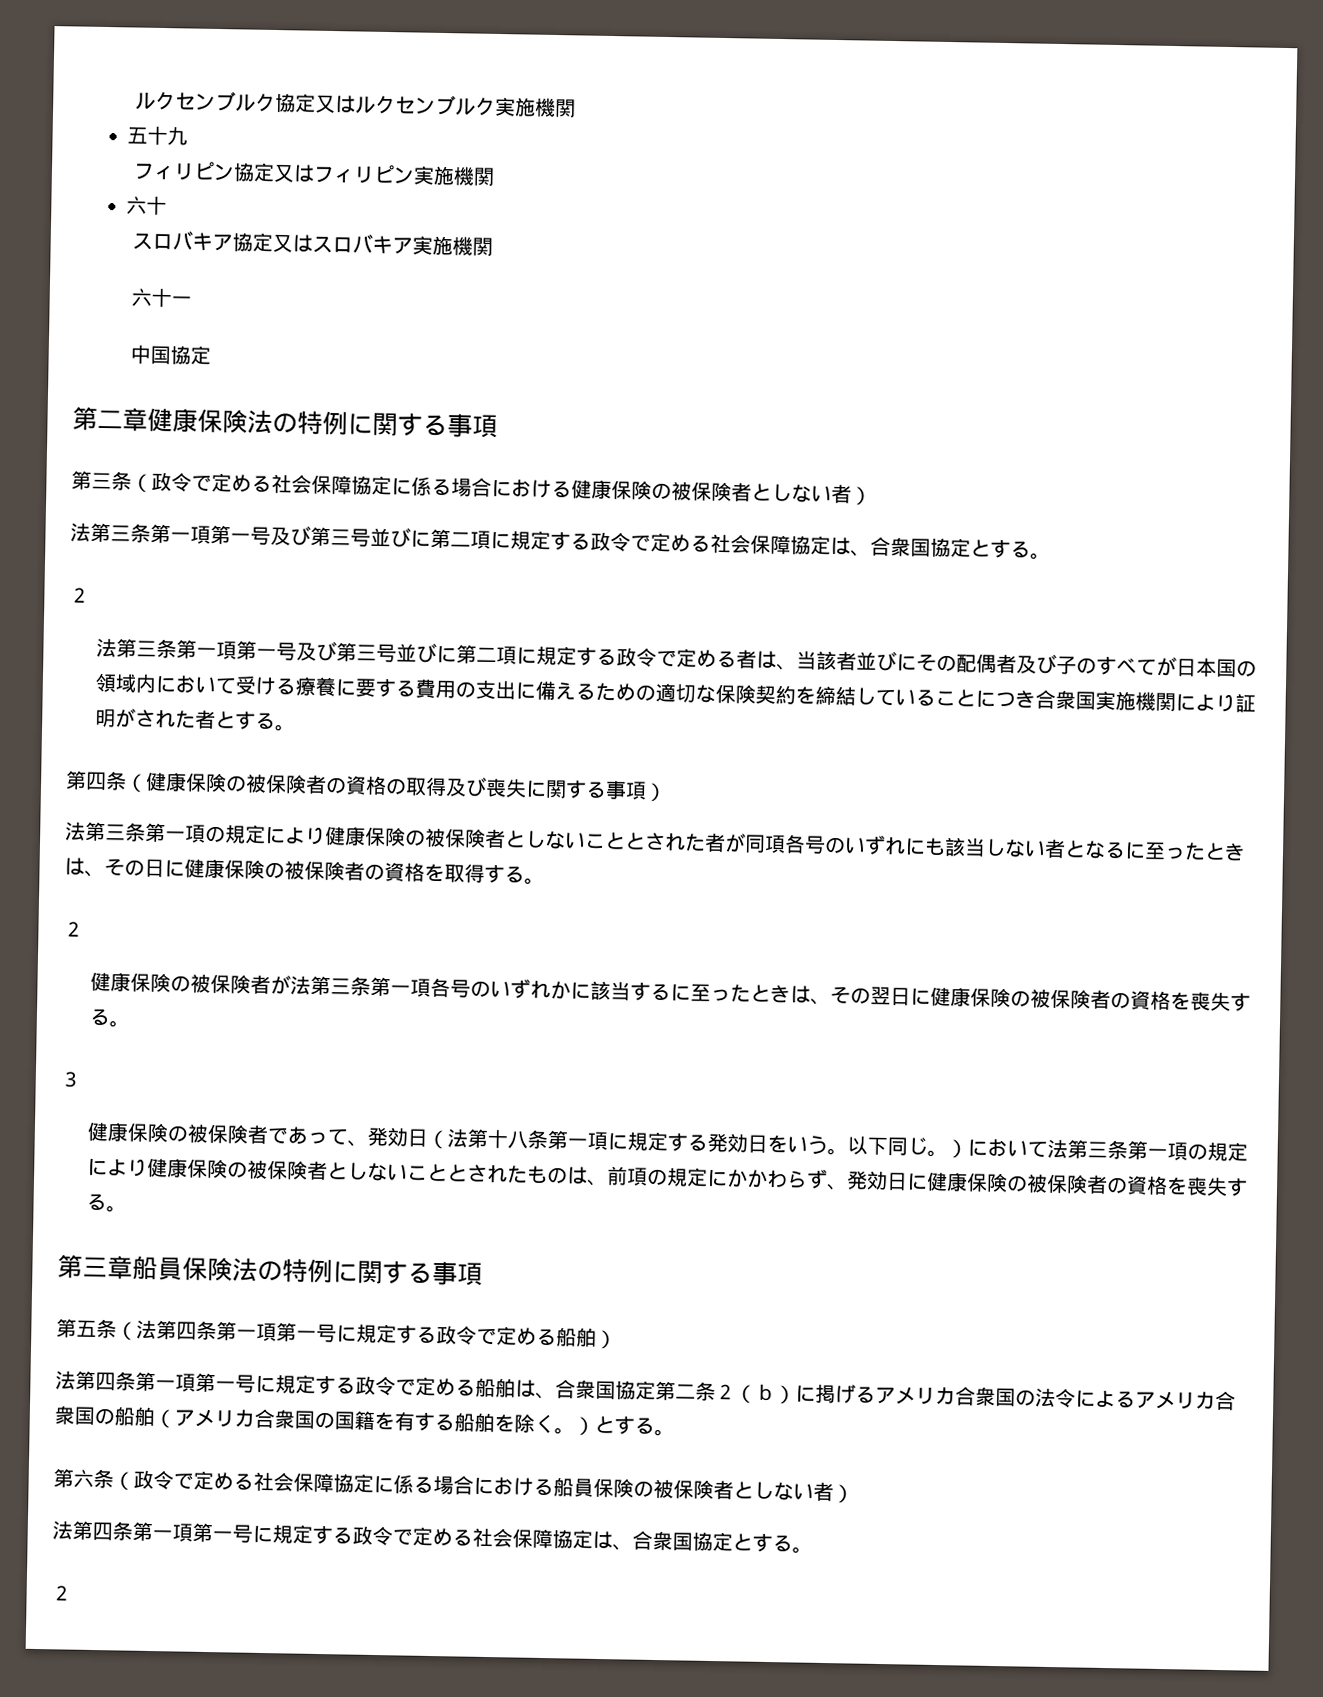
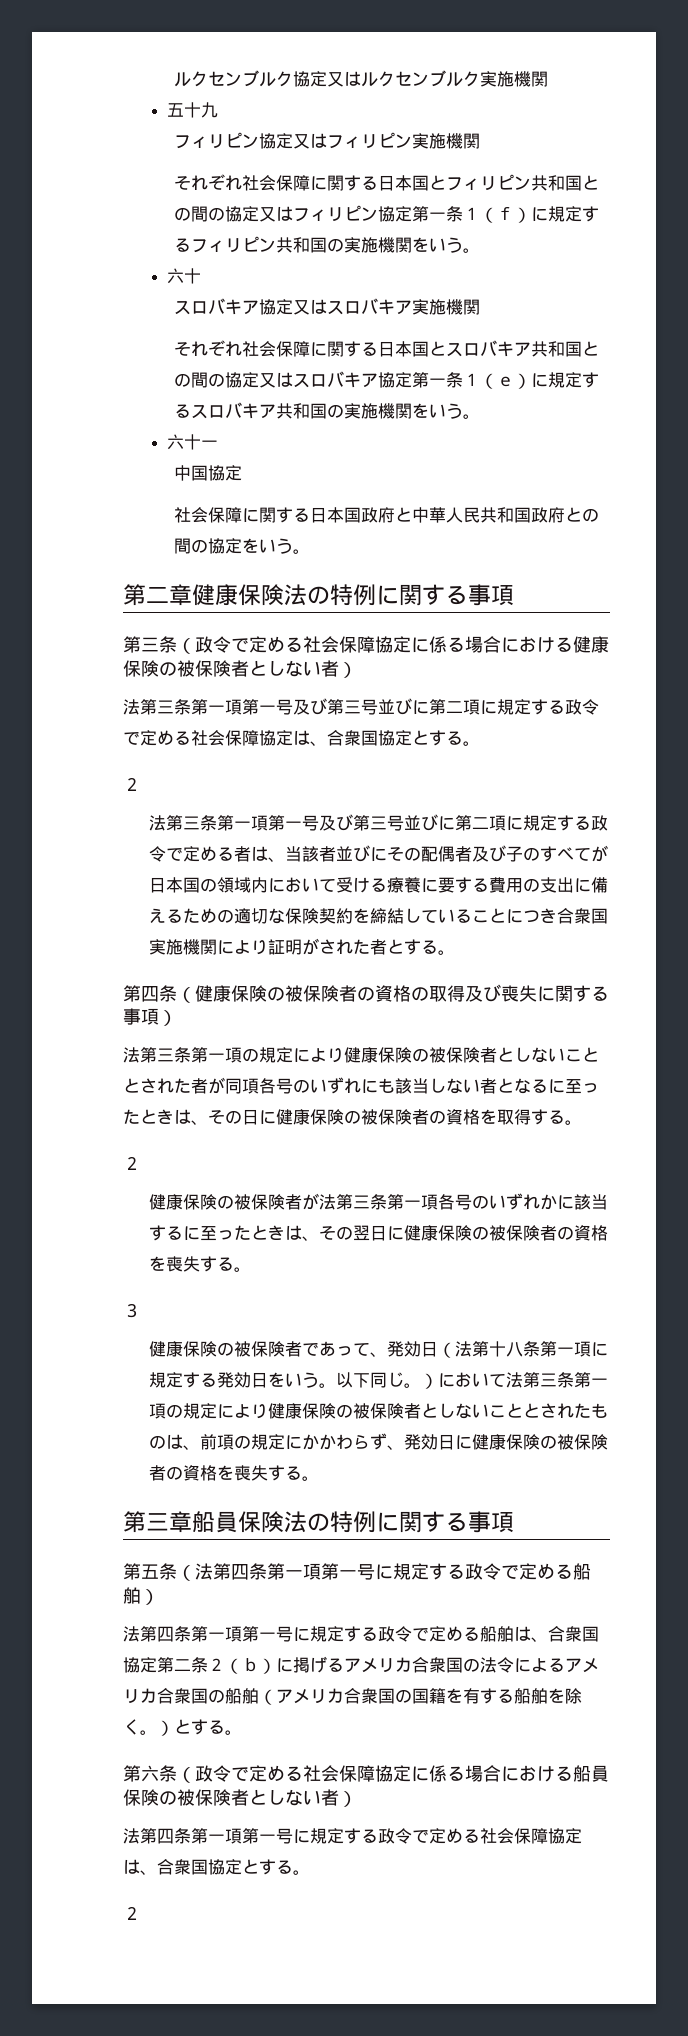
+ それぞれ社会保障に関する日本国とフィリピン共和国との間の協定又はフィリピン協定第一条１（ｆ）に規定するフィリピン共和国の実施機関をいう。
+ それぞれ社会保障に関する日本国とスロバキア共和国との間の協定又はスロバキア協定第一条１（ｅ）に規定するスロバキア共和国の実施機関をいう。
  六十一
  中国協定
+ 社会保障に関する日本国政府と中華人民共和国政府との間の協定をいう。

